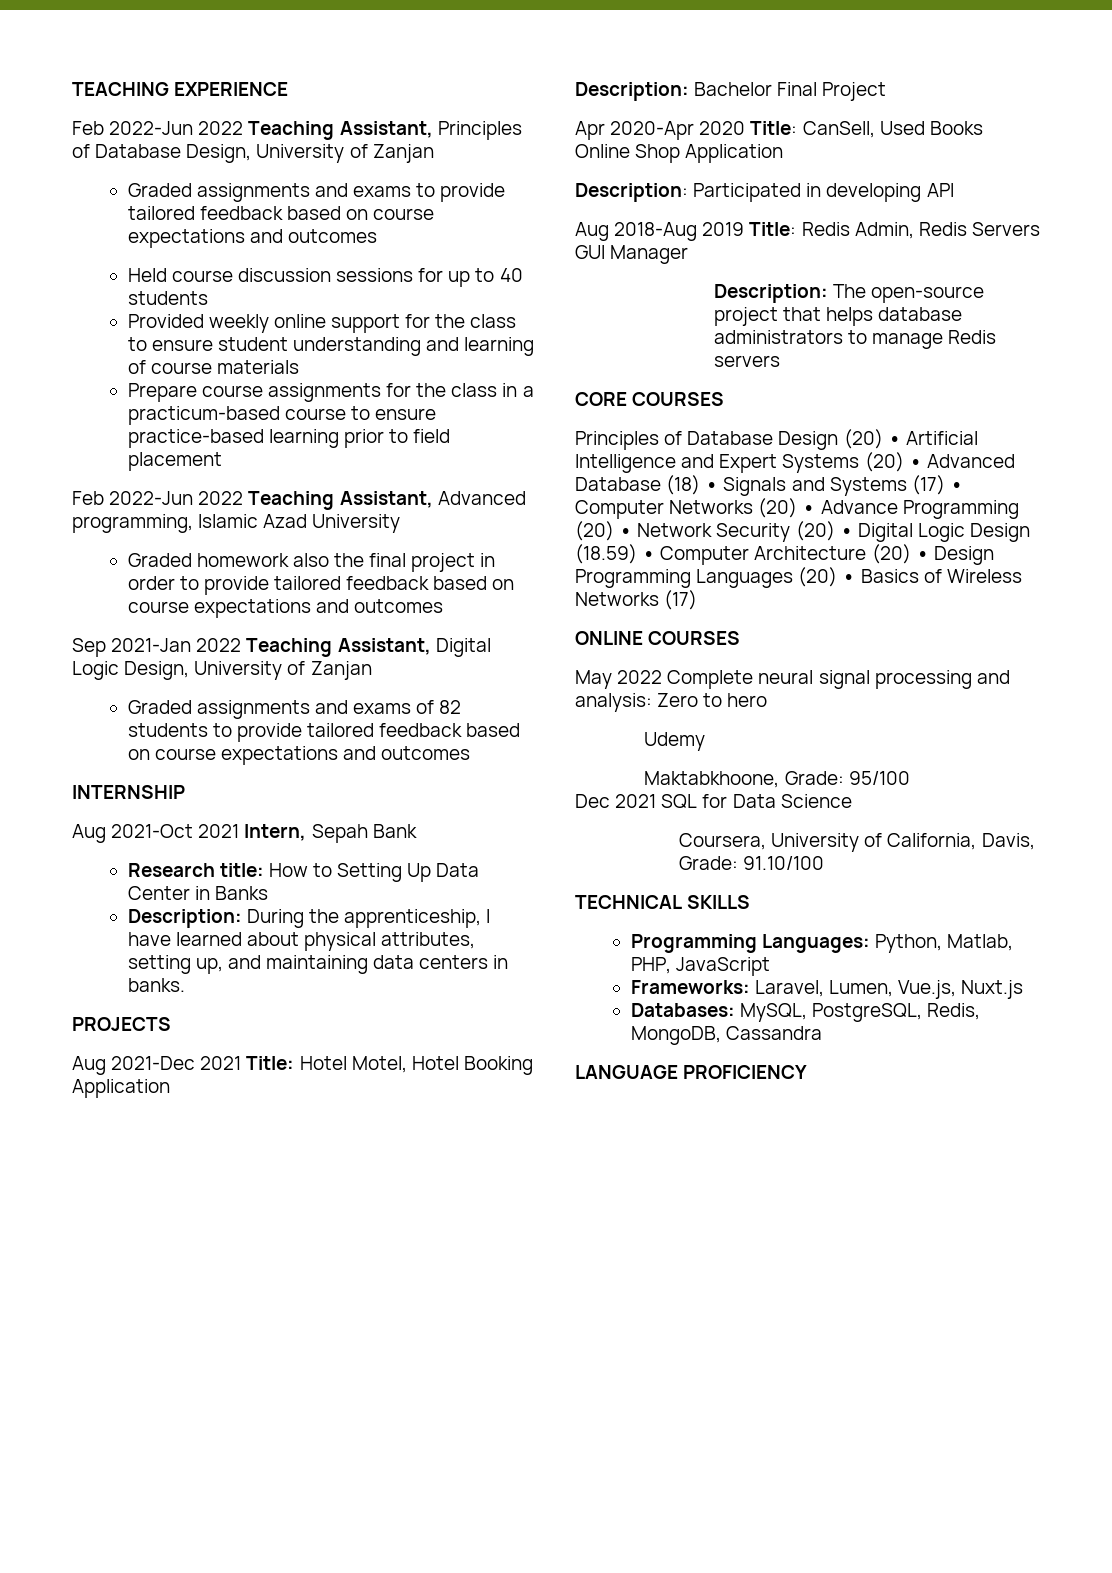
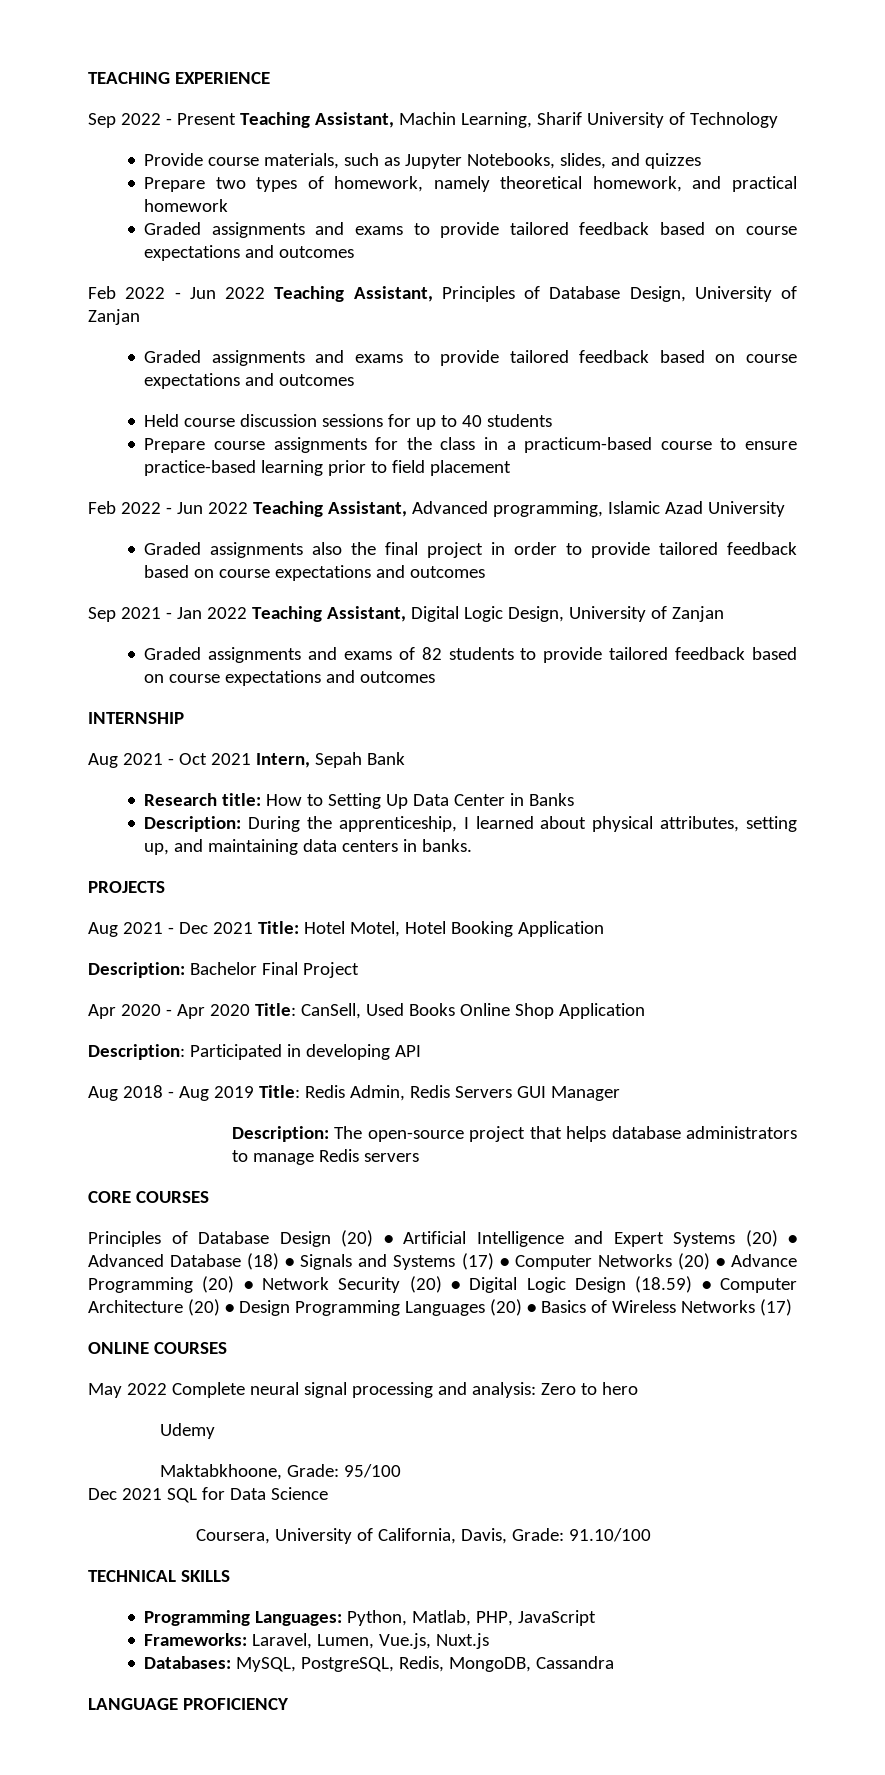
- Feb 2022-Jun 2022 Teaching Assistant, Principles of Database Design, University of Zanjan
+ Sep 2022 - Present Teaching Assistant, Machin Learning, Sharif University of Technology
+ Provide course materials, such as Jupyter Notebooks, slides, and quizzes
+ Prepare two types of homework, namely theoretical homework, and practical homework
+ Graded assignments and exams to provide tailored feedback based on course expectations and outcomes
+ Feb 2022 - Jun 2022 Teaching Assistant, Principles of Database Design, University of Zanjan
- Provided weekly online support for the class to ensure student understanding and learning of course materials
- Feb 2022-Jun 2022 Teaching Assistant, Advanced programming, Islamic Azad University
+ Feb 2022 - Jun 2022 Teaching Assistant, Advanced programming, Islamic Azad University
- Graded homework also the final project in order to provide tailored feedback based on course expectations and outcomes
+ Graded assignments also the final project in order to provide tailored feedback based on course expectations and outcomes
- Sep 2021-Jan 2022 Teaching Assistant, Digital Logic Design, University of Zanjan
+ Sep 2021 - Jan 2022 Teaching Assistant, Digital Logic Design, University of Zanjan
- Aug 2021-Oct 2021 Intern, Sepah Bank
+ Aug 2021 - Oct 2021 Intern, Sepah Bank
- Description: During the apprenticeship, I have learned about physical attributes, setting up, and maintaining data centers in banks.
+ Description: During the apprenticeship, I learned about physical attributes, setting up, and maintaining data centers in banks.
- Aug 2021-Dec 2021 Title: Hotel Motel, Hotel Booking Application
+ Aug 2021 - Dec 2021 Title: Hotel Motel, Hotel Booking Application
- Apr 2020-Apr 2020 Title: CanSell, Used Books Online Shop Application
+ Apr 2020 - Apr 2020 Title: CanSell, Used Books Online Shop Application
- Aug 2018-Aug 2019 Title: Redis Admin, Redis Servers GUI Manager
+ Aug 2018 - Aug 2019 Title: Redis Admin, Redis Servers GUI Manager

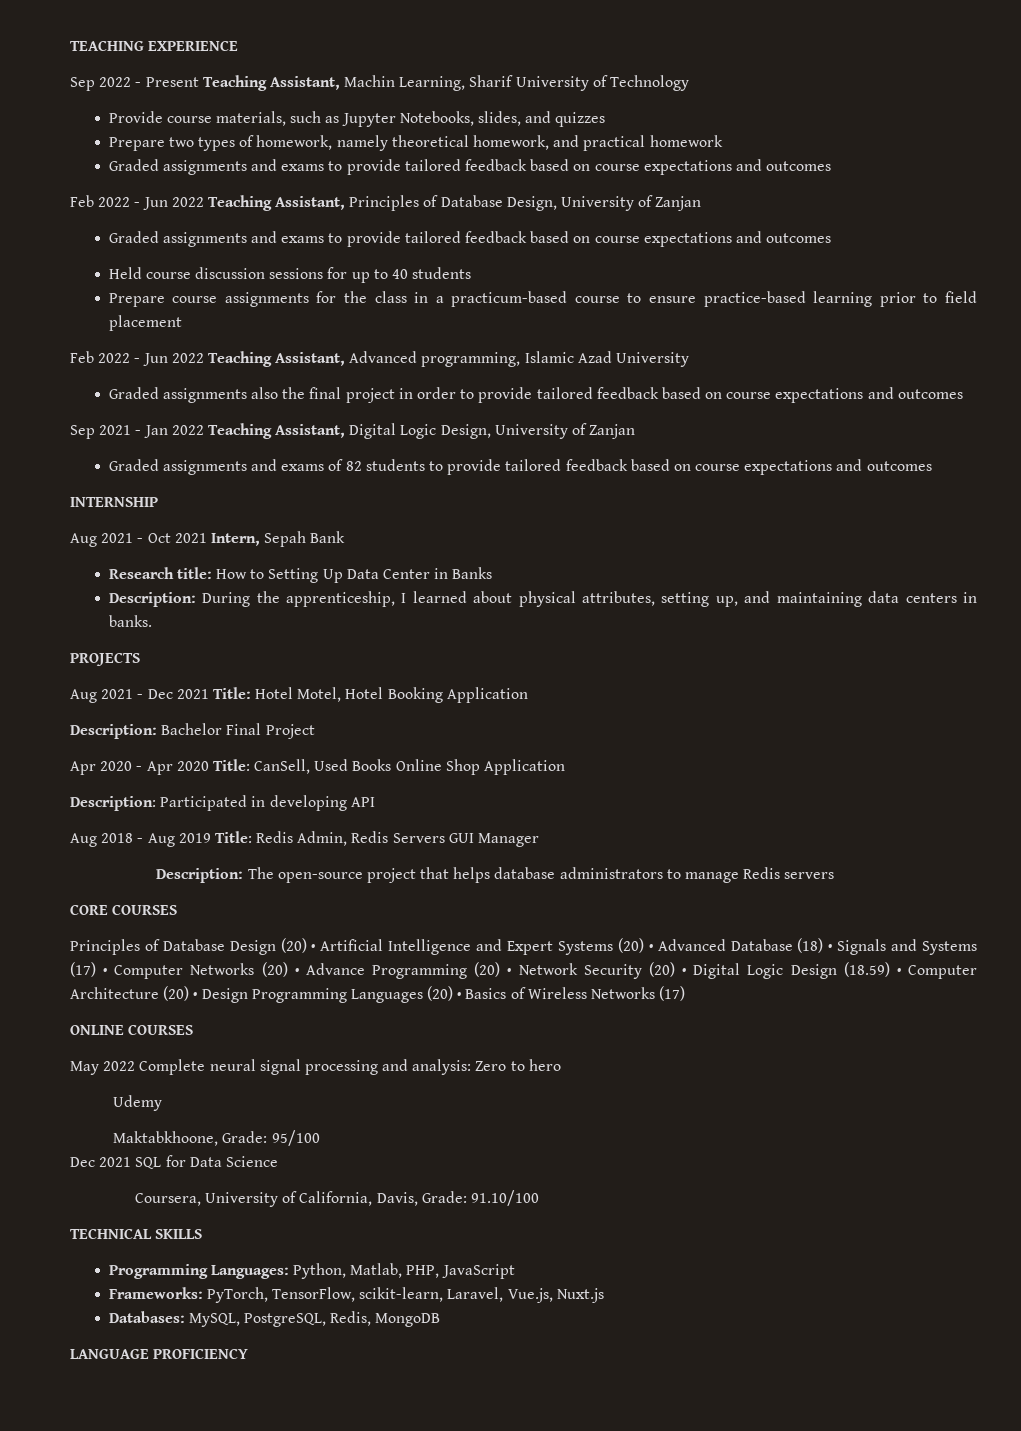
- Frameworks: Laravel, Lumen, Vue.js, Nuxt.js
+ Frameworks: PyTorch, TensorFlow, scikit-learn, Laravel, Vue.js, Nuxt.js
- Databases: MySQL, PostgreSQL, Redis, MongoDB, Cassandra
+ Databases: MySQL, PostgreSQL, Redis, MongoDB

